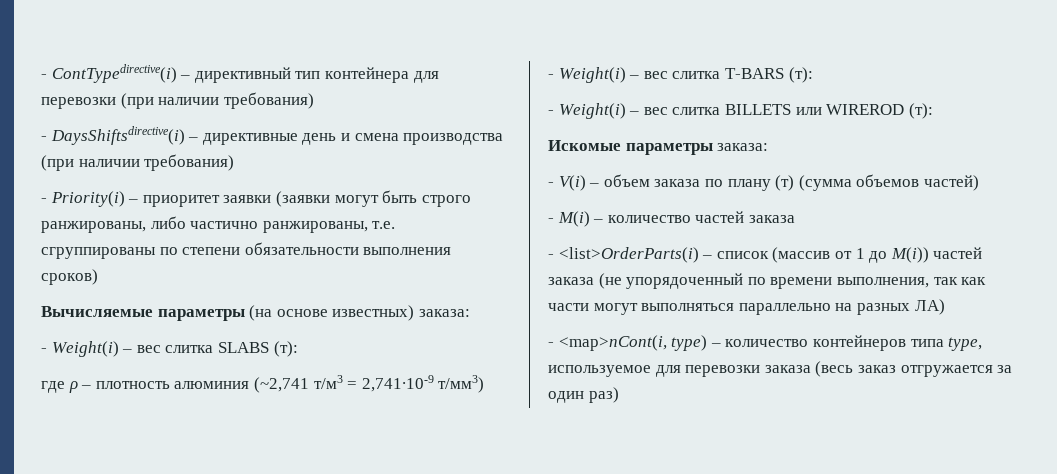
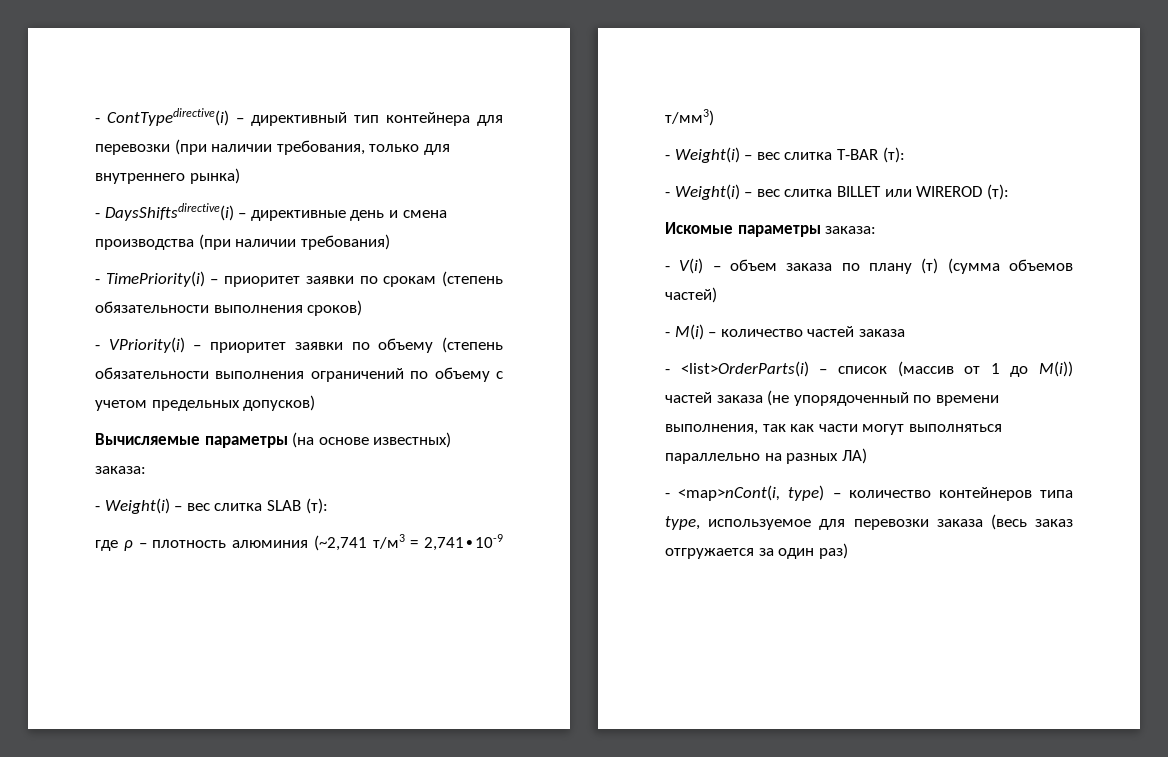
- - ContTypedirective(i) – директивный тип контейнера для перевозки (при наличии требования)
+ - ContTypedirective(i) – директивный тип контейнера для перевозки (при наличии требования, только для внутреннего рынка)
- - Priority(i) – приоритет заявки (заявки могут быть строго ранжированы, либо частично ранжированы, т.е. сгруппированы по степени обязательности выполнения сроков)
+ - TimePriority(i) – приоритет заявки по срокам (степень обязательности выполнения сроков)
+ - VPriority(i) – приоритет заявки по объему (степень обязательности выполнения ограничений по объему с учетом предельных допусков)
- - Weight(i) – вес слитка SLABS (т):
+ - Weight(i) – вес слитка SLAB (т):
- - Weight(i) – вес слитка T-BARS (т):
+ - Weight(i) – вес слитка T-BAR (т):
- - Weight(i) – вес слитка BILLETS или WIREROD (т):
+ - Weight(i) – вес слитка BILLET или WIREROD (т):

